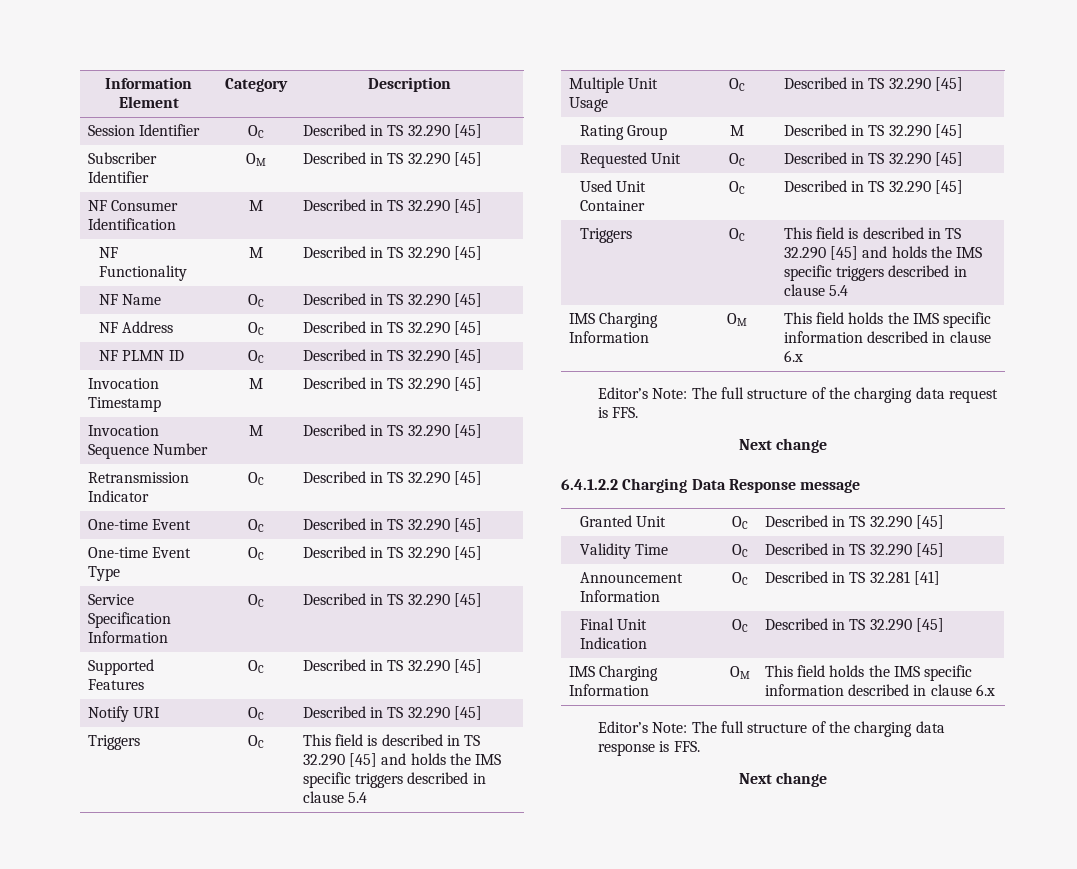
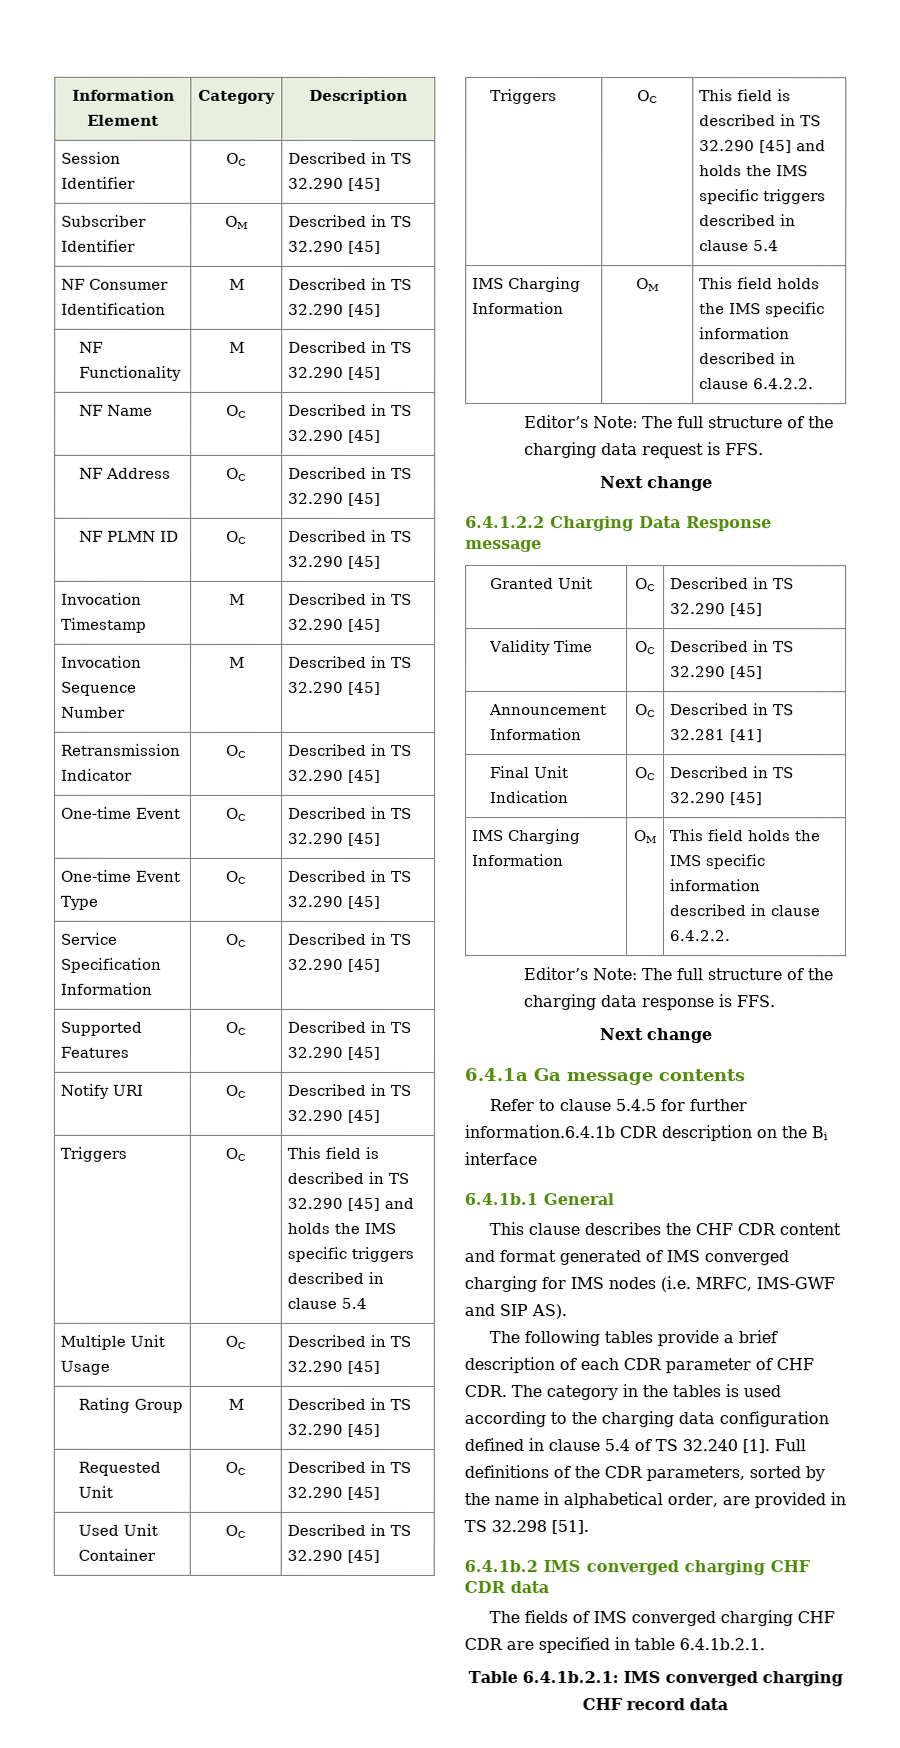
  Used Unit Container | OC | Described in TS 32.290 [45]
  Triggers | OC | This field is described in TS 32.290 [45] and holds the IMS specific triggers described in clause 5.4
- IMS Charging Information | OM | This field holds the IMS specific information described in clause 6.x
+ IMS Charging Information | OM | This field holds the IMS specific information described in clause 6.4.2.2.
  Final Unit Indication | OC | Described in TS 32.290 [45]
- IMS Charging Information | OM | This field holds the IMS specific information described in clause 6.x
+ IMS Charging Information | OM | This field holds the IMS specific information described in clause 6.4.2.2.
+ 6.4.1a Ga message contents
+ Refer to clause 5.4.5 for further information.6.4.1b CDR description on the Bi interface
+ 6.4.1b.1 General
+ This clause describes the CHF CDR content and format generated of IMS converged charging for IMS nodes (i.e. MRFC, IMS-GWF and SIP AS).
+ The following tables provide a brief description of each CDR parameter of CHF CDR. The category in the tables is used according to the charging data configuration defined in clause 5.4 of TS 32.240 [1]. Full definitions of the CDR parameters, sorted by the name in alphabetical order, are provided in TS 32.298 [51].
+ 6.4.1b.2 IMS converged charging CHF CDR data
+ The fields of IMS converged charging CHF CDR are specified in table 6.4.1b.2.1.
+ Table 6.4.1b.2.1: IMS converged charging CHF record data

